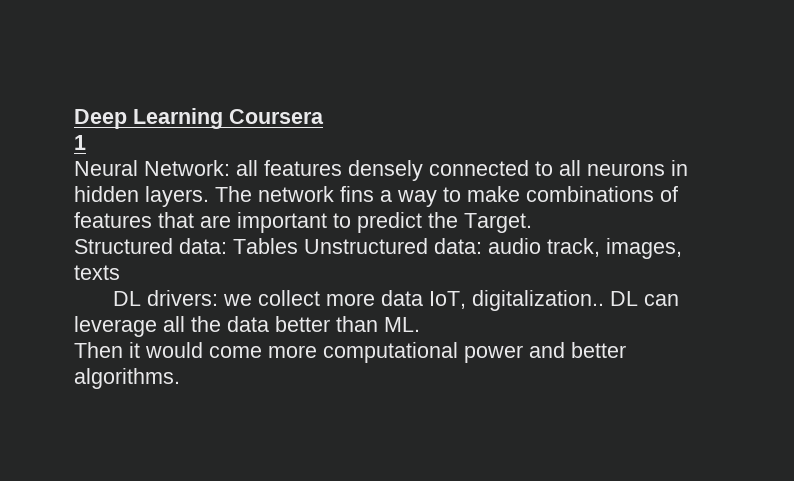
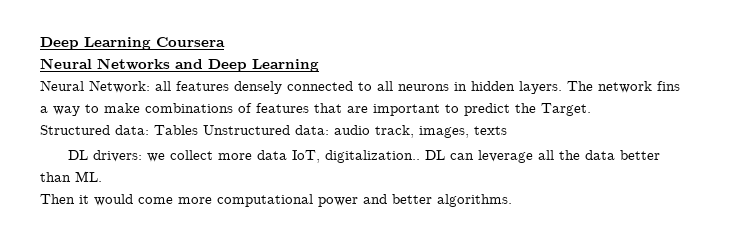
- 1
+ Neural Networks and Deep Learning

